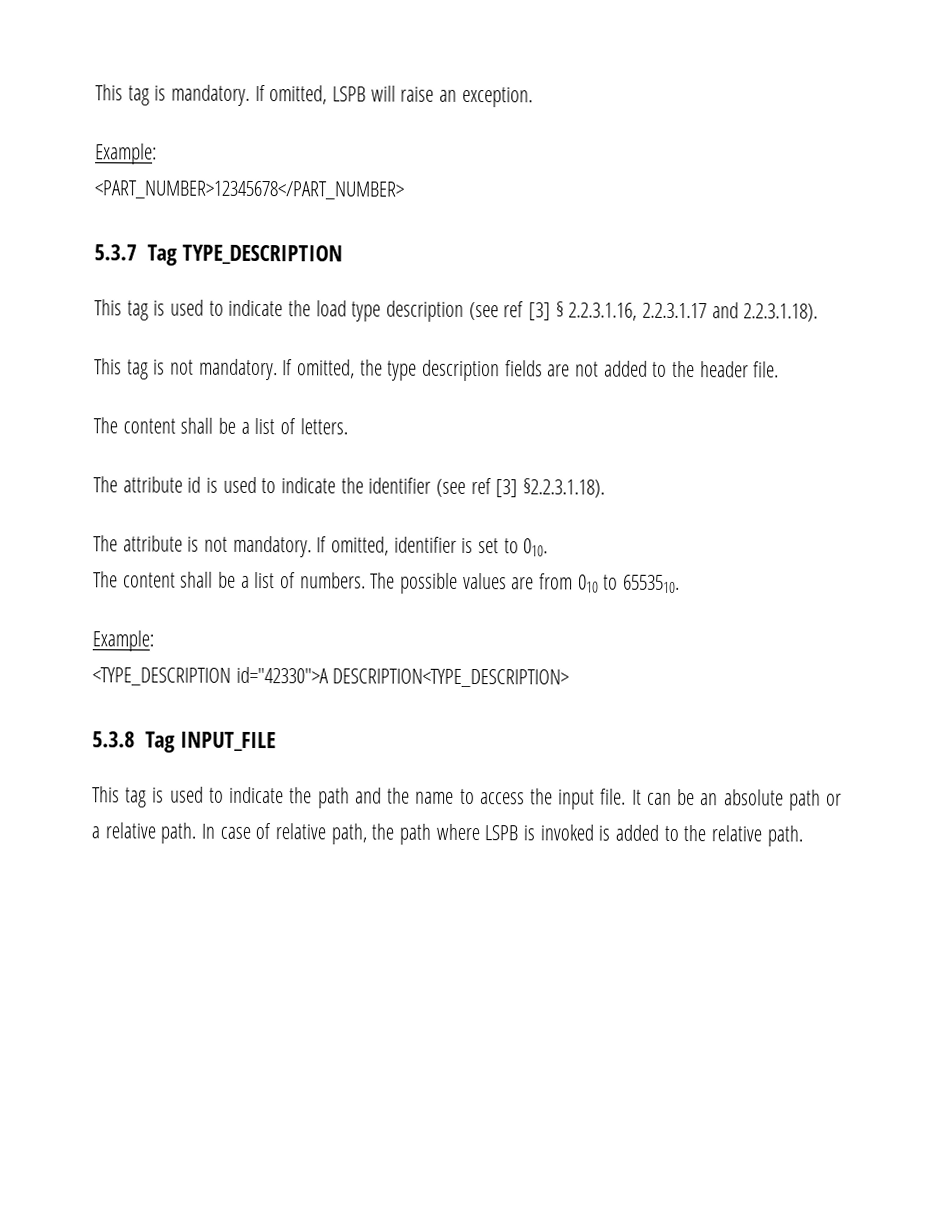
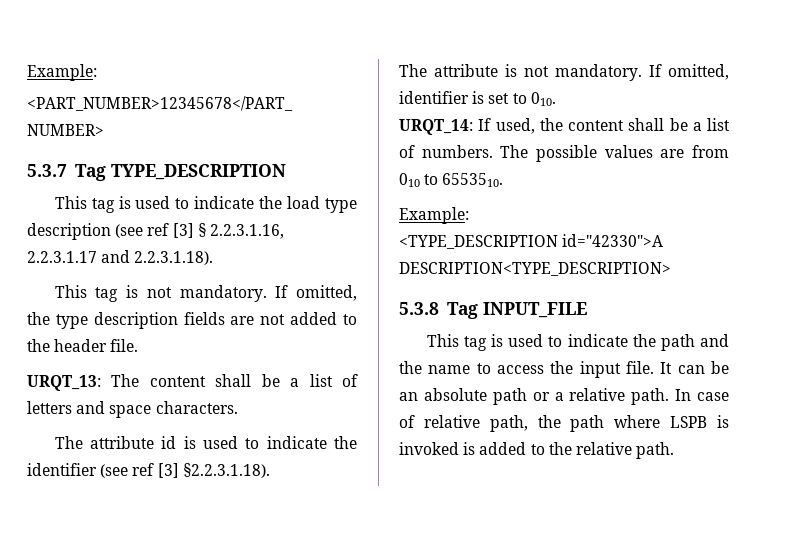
- This tag is mandatory. If omitted, LSPB will raise an exception.
- The content shall be a list of letters.
+ URQT_13: The content shall be a list of letters and space characters.
- The content shall be a list of numbers.
+ URQT_14: If used, the content shall be a list of numbers.

